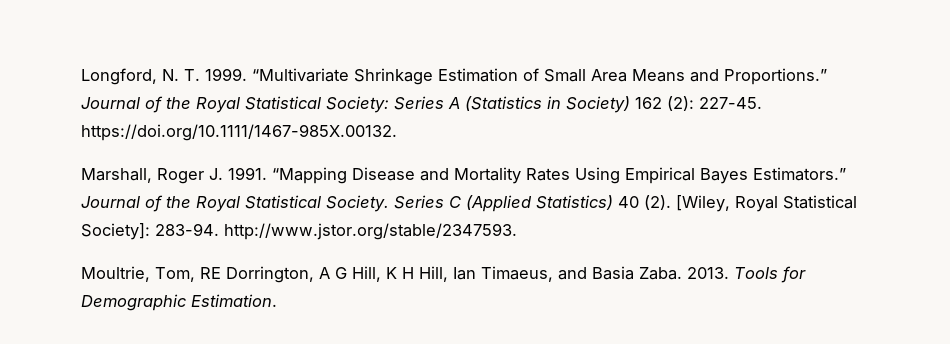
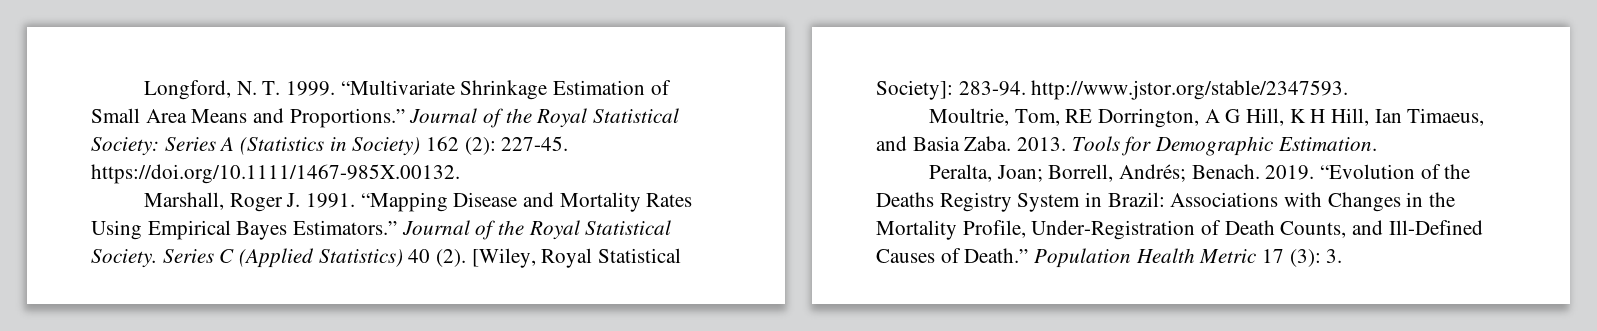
+ Peralta, Joan; Borrell, Andrés; Benach. 2019. “Evolution of the Deaths Registry System in Brazil: Associations with Changes in the Mortality Profile, Under-Registration of Death Counts, and Ill-Defined Causes of Death.” Population Health Metric 17 (3): 3.

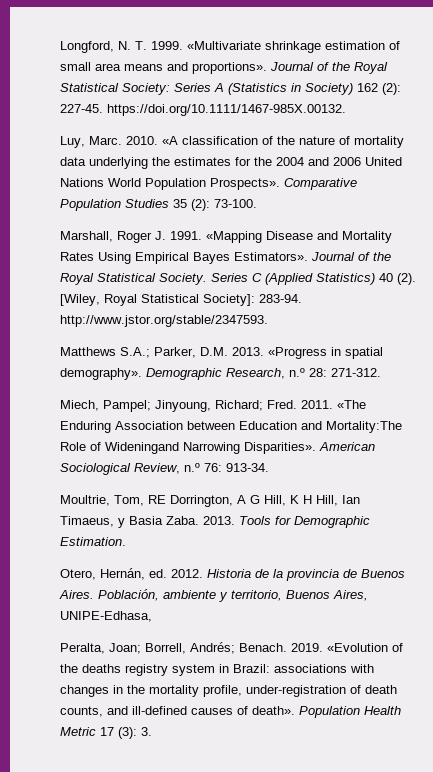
- “Multivariate Shrinkage Estimation of Small Area Means and Proportions.”
+ «Multivariate shrinkage estimation of small area means and proportions».
+ Luy, Marc. 2010. «A classification of the nature of mortality data underlying the estimates for the 2004 and 2006 United Nations World Population Prospects». Comparative Population Studies 35 (2): 73-100.
- “Mapping Disease and Mortality Rates Using Empirical Bayes Estimators.”
+ «Mapping Disease and Mortality Rates Using Empirical Bayes Estimators».
+ Matthews S.A.; Parker, D.M. 2013. «Progress in spatial demography». Demographic Research, n.º 28: 271-312.
+ Miech, Pampel; Jinyoung, Richard; Fred. 2011. «The Enduring Association between Education and Mortality:The Role of Wideningand Narrowing Disparities». American Sociological Review, n.º 76: 913-34.
- Moultrie, Tom, RE Dorrington, A G Hill, K H Hill, Ian Timaeus, and Basia Zaba.
+ Moultrie, Tom, RE Dorrington, A G Hill, K H Hill, Ian Timaeus, y Basia Zaba.
+ Otero, Hernán, ed. 2012. Historia de la provincia de Buenos Aires. Población, ambiente y territorio, Buenos Aires, UNIPE-Edhasa,
- “Evolution of the Deaths Registry System in Brazil: Associations with Changes in the Mortality Profile, Under-Registration of Death Counts, and Ill-Defined Causes of Death.”
+ «Evolution of the deaths registry system in Brazil: associations with changes in the mortality profile, under-registration of death counts, and ill-defined causes of death».

